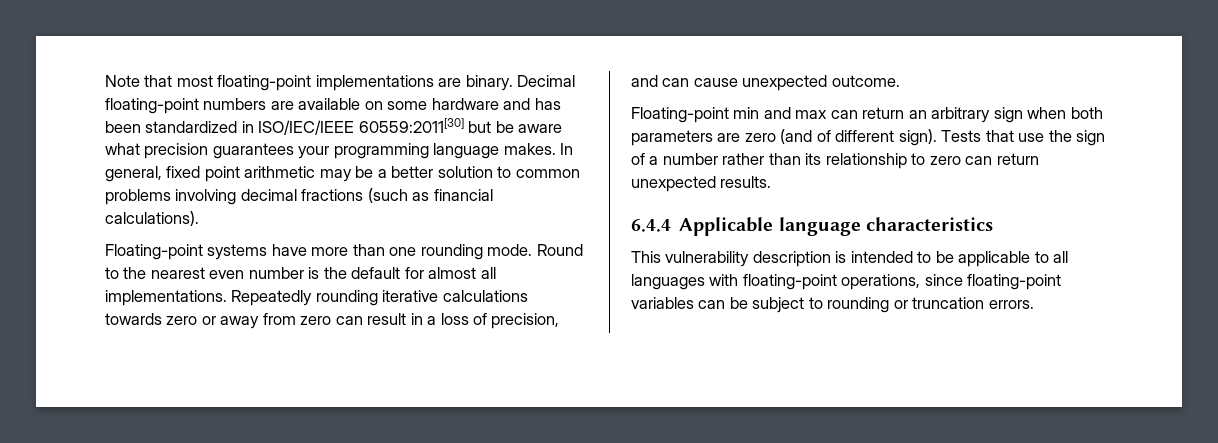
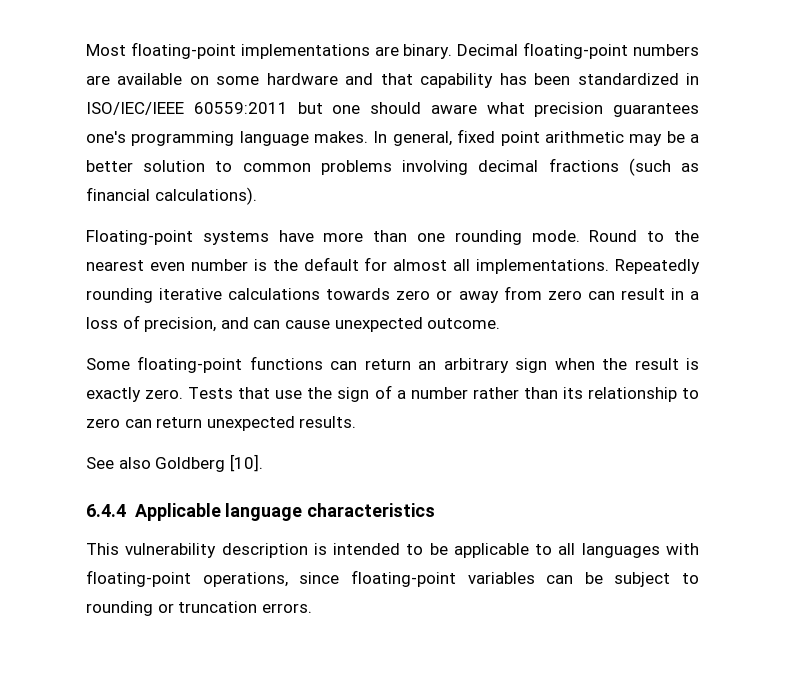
- Note that most floating-point implementations are binary.
+ Most floating-point implementations are binary.
- Decimal floating-point numbers are available on some hardware and has been standardized in ISO/IEC/IEEE 60559:2011[30] but be aware what precision guarantees your programming language makes.
+ Decimal floating-point numbers are available on some hardware and that capability has been standardized in ISO/IEC/IEEE 60559:2011 but one should aware what precision guarantees one's programming language makes.
- Floating-point min and max can return an arbitrary sign when both parameters are zero (and of different sign).
+ Some floating-point functions can return an arbitrary sign when the result is exactly zero.
+ See also Goldberg [10].

